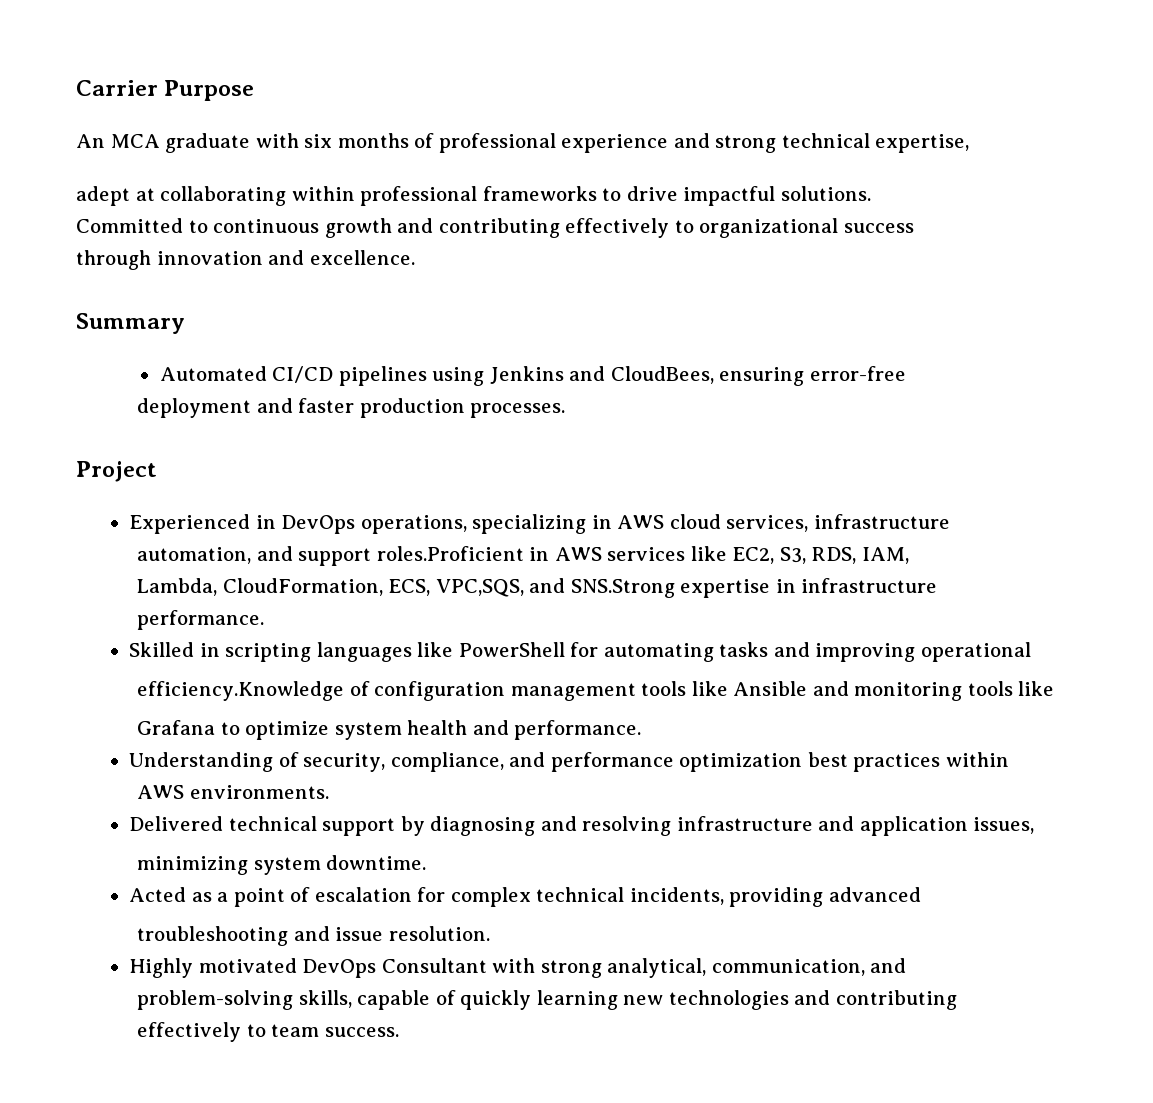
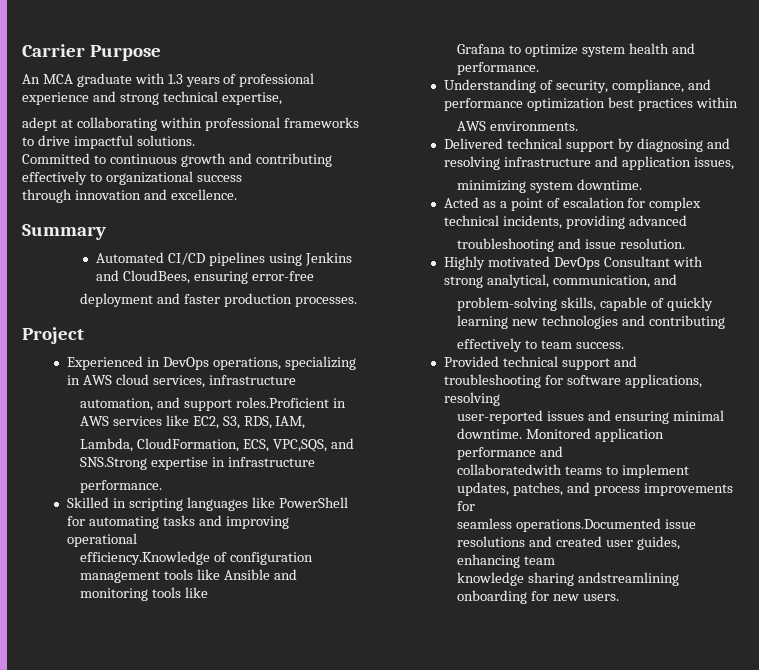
- An MCA graduate with six months of professional experience and strong technical expertise,
+ An MCA graduate with 1.3 years of professional experience and strong technical expertise,
+ Provided technical support and troubleshooting for software applications, resolving
+ user-reported issues and ensuring minimal downtime. Monitored application performance and
+ collaboratedwith teams to implement updates, patches, and process improvements for
+ seamless operations.Documented issue resolutions and created user guides, enhancing team
+ knowledge sharing andstreamlining onboarding for new users.

